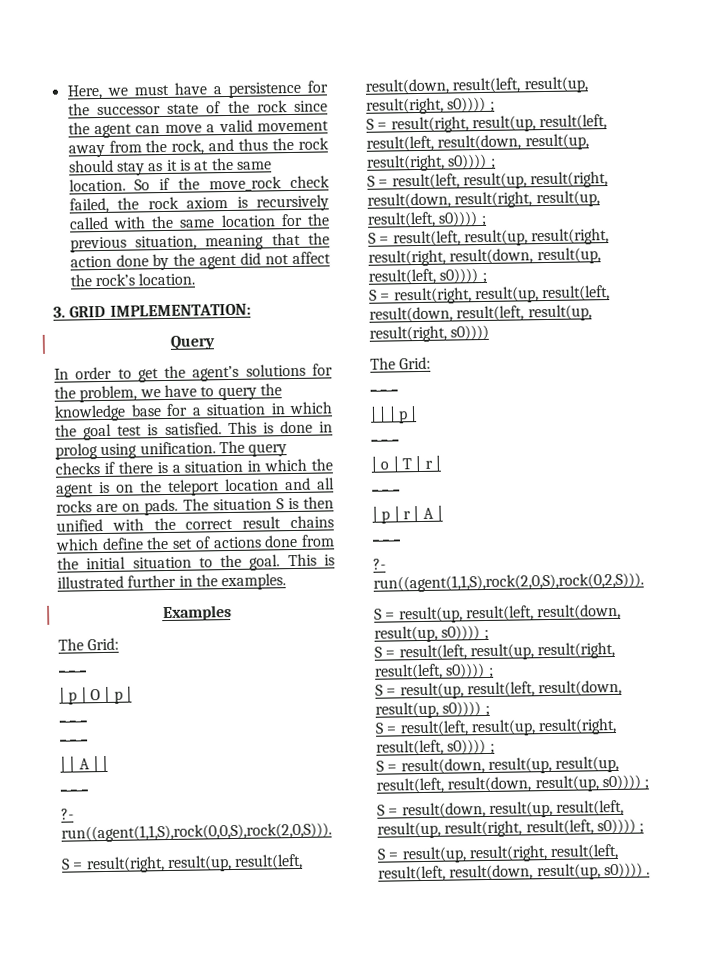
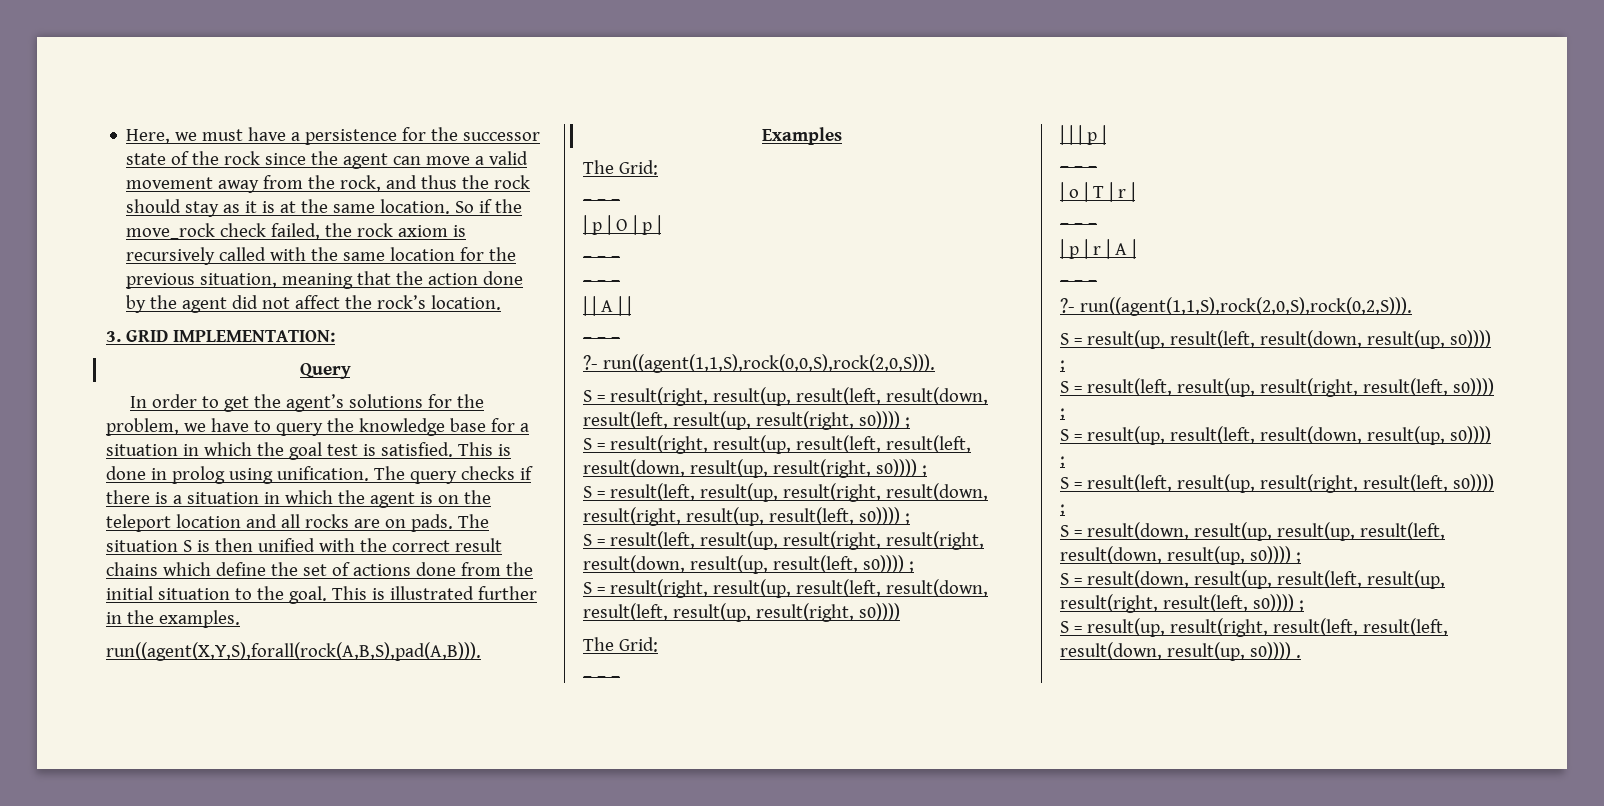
+ run((agent(X,Y,S),forall(rock(A,B,S),pad(A,B))).

